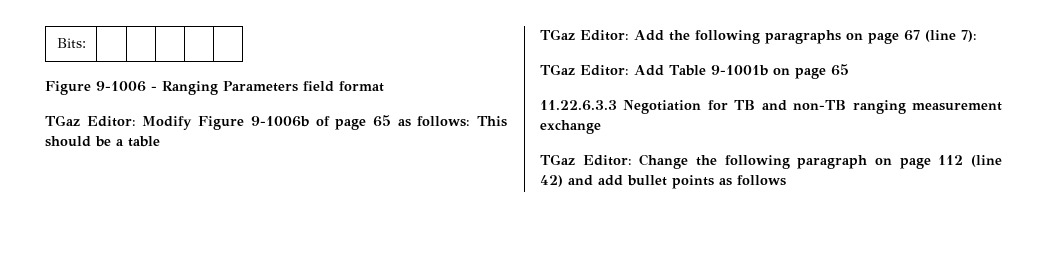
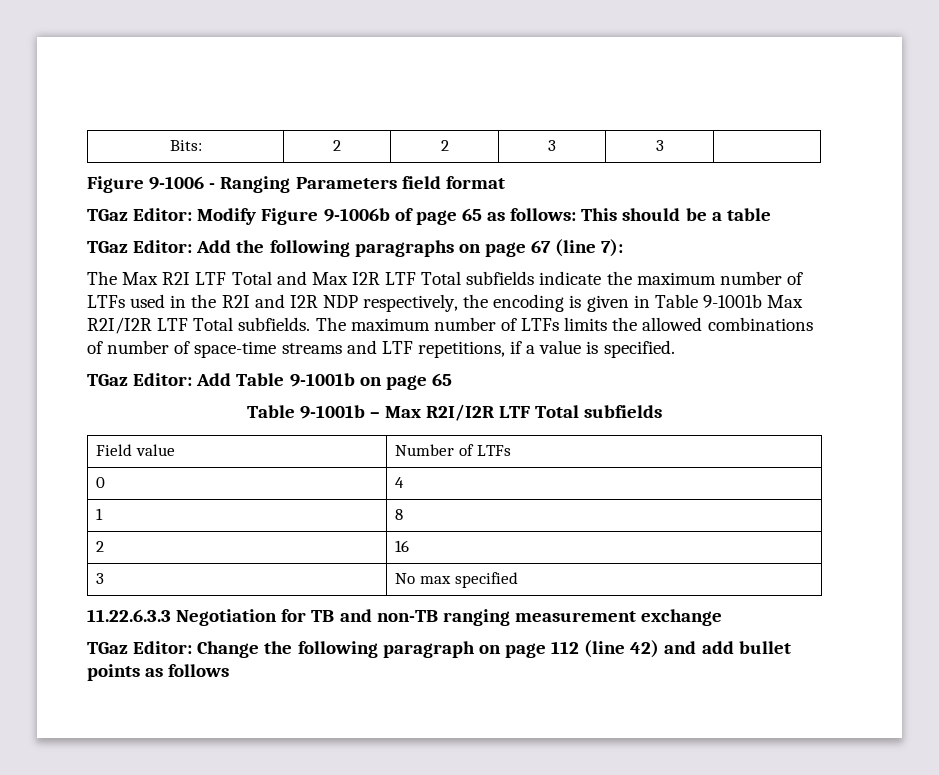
- Bits: | | | | |
+ Bits: | 2 | 2 | 3 | 3 |
+ The Max R2I LTF Total and Max I2R LTF Total subfields indicate the maximum number of LTFs used in the R2I and I2R NDP respectively, the encoding is given in Table 9-1001b Max R2I/I2R LTF Total subfields. The maximum number of LTFs limits the allowed combinations of number of space-time streams and LTF repetitions, if a value is specified.
+ Table 9-1001b – Max R2I/I2R LTF Total subfields
+ Field value | Number of LTFs
+ 0 | 4
+ 1 | 8
+ 2 | 16
+ 3 | No max specified

